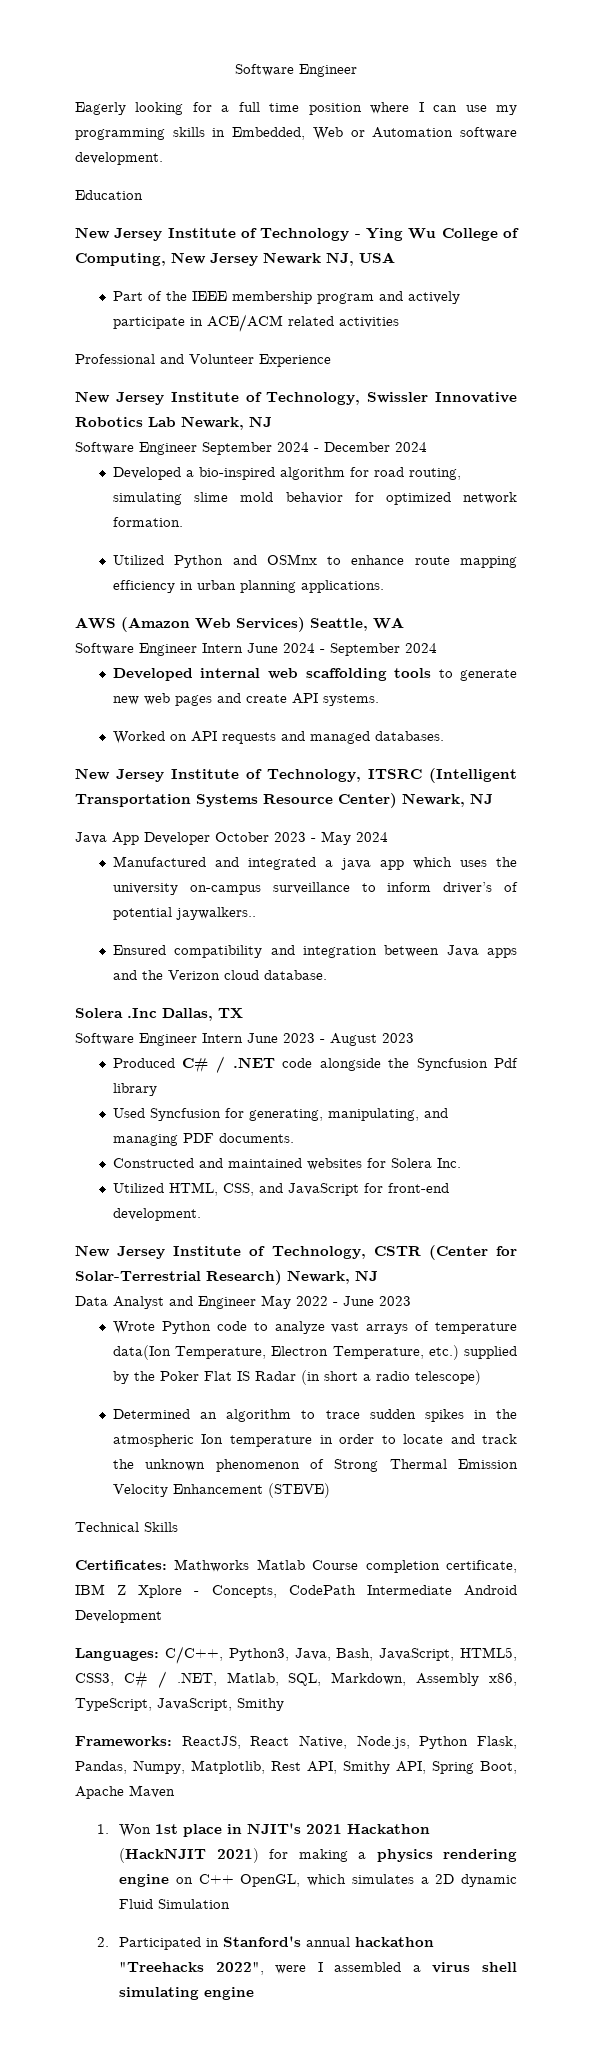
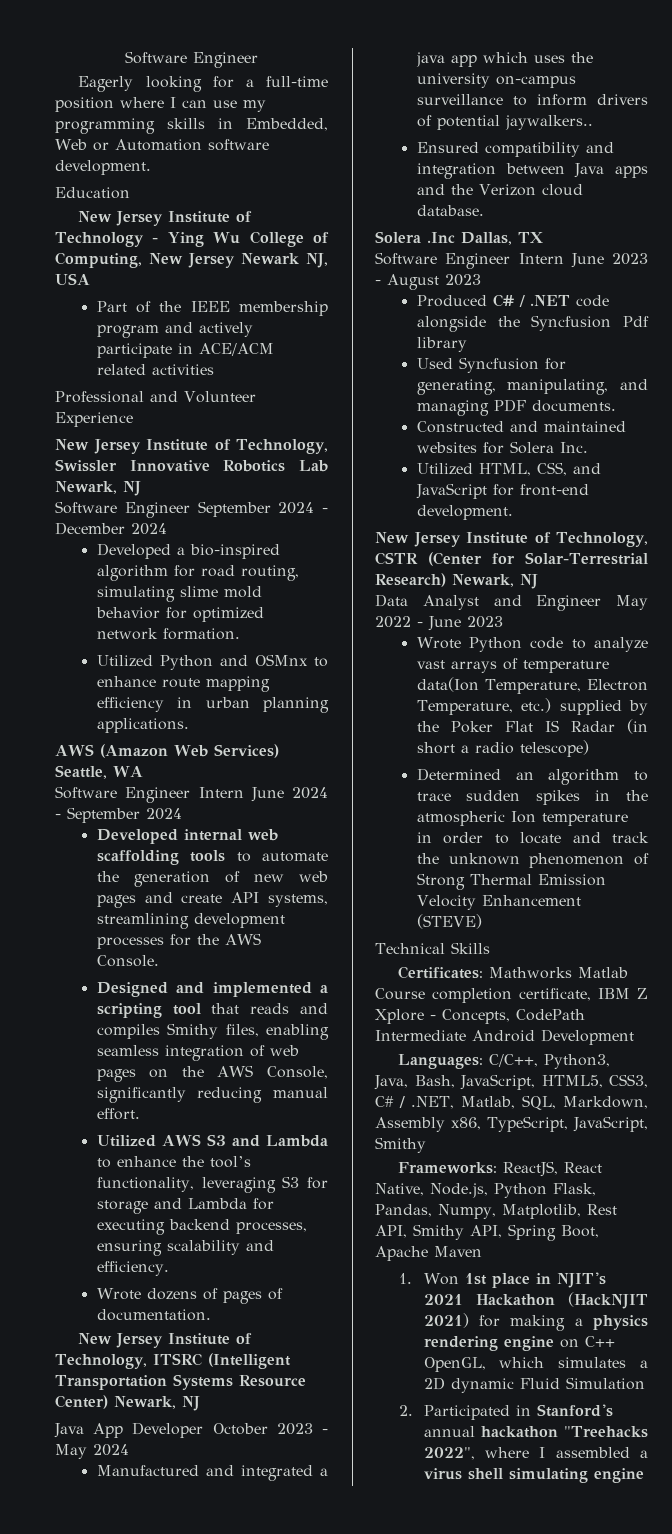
- Eagerly looking for a full time position where I can use my programming skills in Embedded, Web or Automation software development.
+ Eagerly looking for a full-time position where I can use my programming skills in Embedded, Web or Automation software development.
- Developed internal web scaffolding tools to generate new web pages and create API systems.
- Worked on API requests and managed databases.
+ Developed internal web scaffolding tools to automate the generation of new web pages and create API systems, streamlining development processes for the AWS Console.
+ Designed and implemented a scripting tool that reads and compiles Smithy files, enabling seamless integration of web pages on the AWS Console, significantly reducing manual effort.
+ Utilized AWS S3 and Lambda to enhance the tool’s functionality, leveraging S3 for storage and Lambda for executing backend processes, ensuring scalability and efficiency.
+ Wrote dozens of pages of documentation.
- Manufactured and integrated a java app which uses the university on-campus surveillance to inform driver’s of potential jaywalkers..
+ Manufactured and integrated a java app which uses the university on-campus surveillance to inform drivers of potential jaywalkers..
- 2. Participated in Stanford's annual hackathon "Treehacks 2022", were I assembled a virus shell simulating engine
+ 2. Participated in Stanford's annual hackathon "Treehacks 2022", where I assembled a virus shell simulating engine

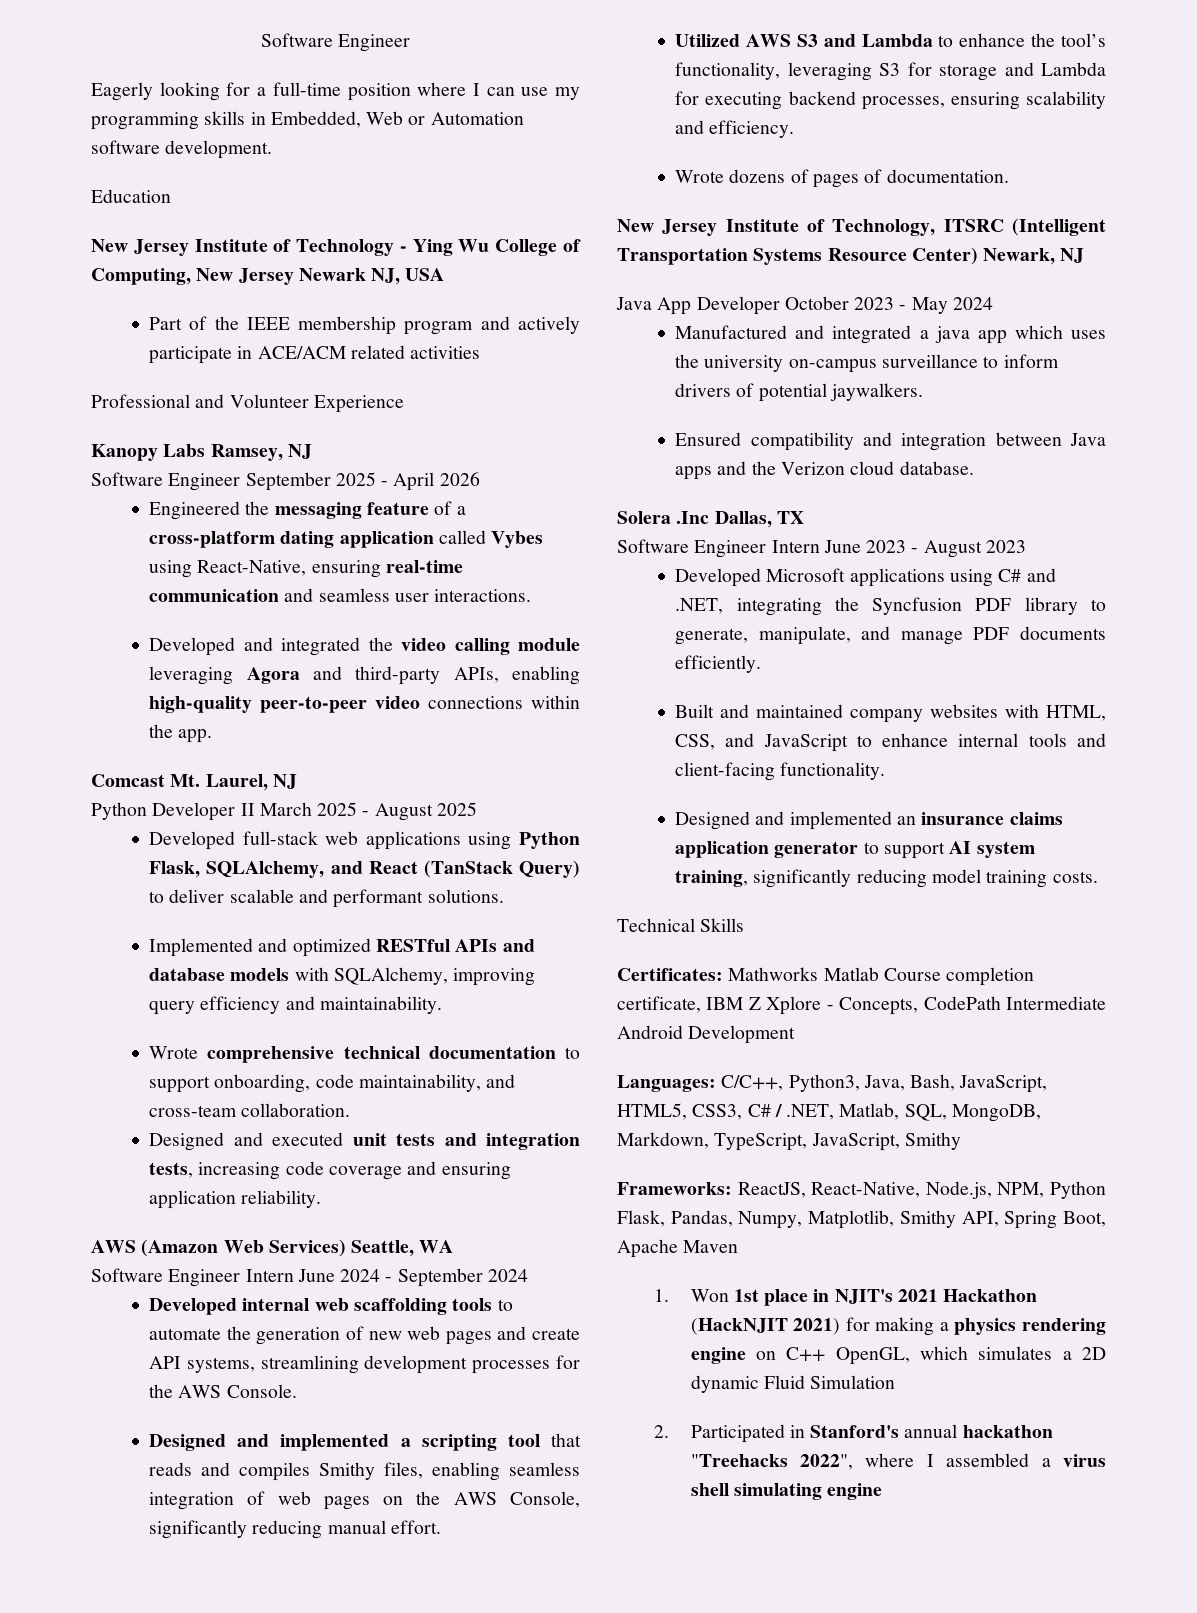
- New Jersey Institute of Technology, Swissler Innovative Robotics Lab Newark, NJ
- Software Engineer September 2024 - December 2024
- Developed a bio-inspired algorithm for road routing, simulating slime mold behavior for optimized network formation.
- Utilized Python and OSMnx to enhance route mapping efficiency in urban planning applications.
+ Kanopy Labs Ramsey, NJ
+ Software Engineer September 2025 - April 2026
+ Engineered the messaging feature of a cross-platform dating application called Vybes using React-Native, ensuring real-time communication and seamless user interactions.
+ Developed and integrated the video calling module leveraging Agora and third-party APIs, enabling high-quality peer-to-peer video connections within the app.
+ Comcast Mt. Laurel, NJ
+ Python Developer II March 2025 - August 2025
+ Developed full-stack web applications using Python Flask, SQLAlchemy, and React (TanStack Query) to deliver scalable and performant solutions.
+ Implemented and optimized RESTful APIs and database models with SQLAlchemy, improving query efficiency and maintainability.
+ Wrote comprehensive technical documentation to support onboarding, code maintainability, and cross-team collaboration.
+ Designed and executed unit tests and integration tests, increasing code coverage and ensuring application reliability.
- Manufactured and integrated a java app which uses the university on-campus surveillance to inform drivers of potential jaywalkers..
+ Manufactured and integrated a java app which uses the university on-campus surveillance to inform drivers of potential jaywalkers.
- Produced C# / .NET code alongside the Syncfusion Pdf library
- Used Syncfusion for generating, manipulating, and managing PDF documents.
- Constructed and maintained websites for Solera Inc.
- Utilized HTML, CSS, and JavaScript for front-end development.
- New Jersey Institute of Technology, CSTR (Center for Solar-Terrestrial Research) Newark, NJ
- Data Analyst and Engineer May 2022 - June 2023
- Wrote Python code to analyze vast arrays of temperature data(Ion Temperature, Electron Temperature, etc.) supplied by the Poker Flat IS Radar (in short a radio telescope)
- Determined an algorithm to trace sudden spikes in the atmospheric Ion temperature in order to locate and track the unknown phenomenon of Strong Thermal Emission Velocity Enhancement (STEVE)
+ Developed Microsoft applications using C# and .NET, integrating the Syncfusion PDF library to generate, manipulate, and manage PDF documents efficiently.
+ Built and maintained company websites with HTML, CSS, and JavaScript to enhance internal tools and client-facing functionality.
+ Designed and implemented an insurance claims application generator to support AI system training, significantly reducing model training costs.
- Languages: C/C++, Python3, Java, Bash, JavaScript, HTML5, CSS3, C# / .NET, Matlab, SQL, Markdown, Assembly x86, TypeScript, JavaScript, Smithy
+ Languages: C/C++, Python3, Java, Bash, JavaScript, HTML5, CSS3, C# / .NET, Matlab, SQL, MongoDB, Markdown, TypeScript, JavaScript, Smithy
- Frameworks: ReactJS, React Native, Node.js, Python Flask, Pandas, Numpy, Matplotlib, Rest API, Smithy API, Spring Boot, Apache Maven
+ Frameworks: ReactJS, React-Native, Node.js, NPM, Python Flask, Pandas, Numpy, Matplotlib, Smithy API, Spring Boot, Apache Maven

